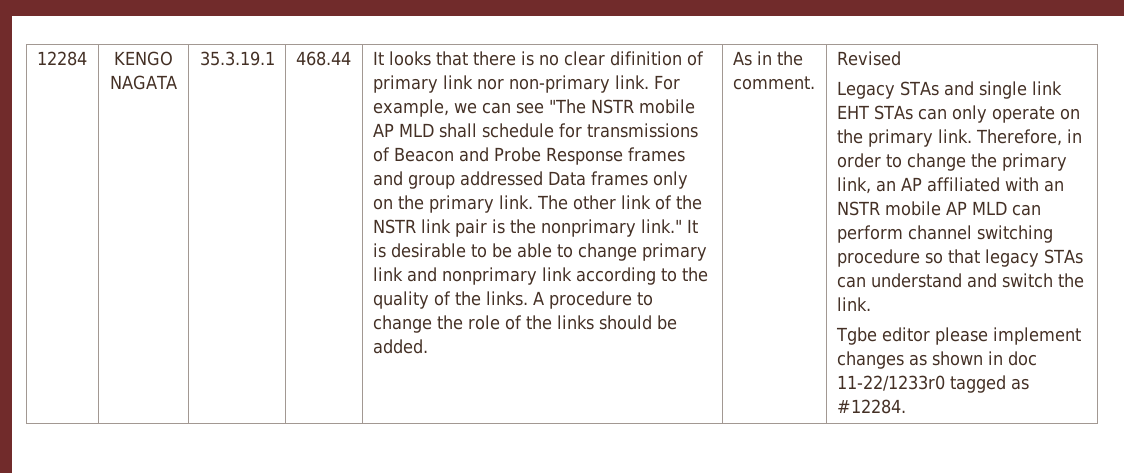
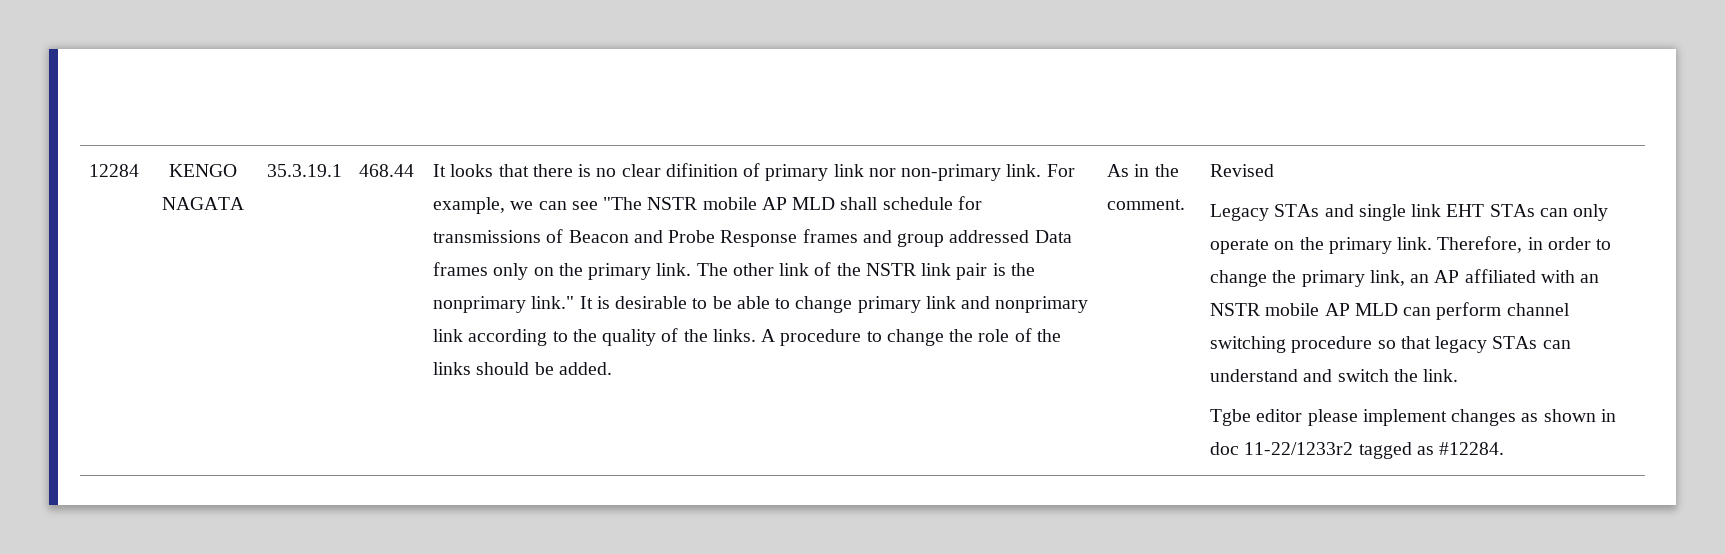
- Tgbe editor please implement changes as shown in doc 11-22/1233r0 tagged as #12284.
+ Tgbe editor please implement changes as shown in doc 11-22/1233r2 tagged as #12284.

